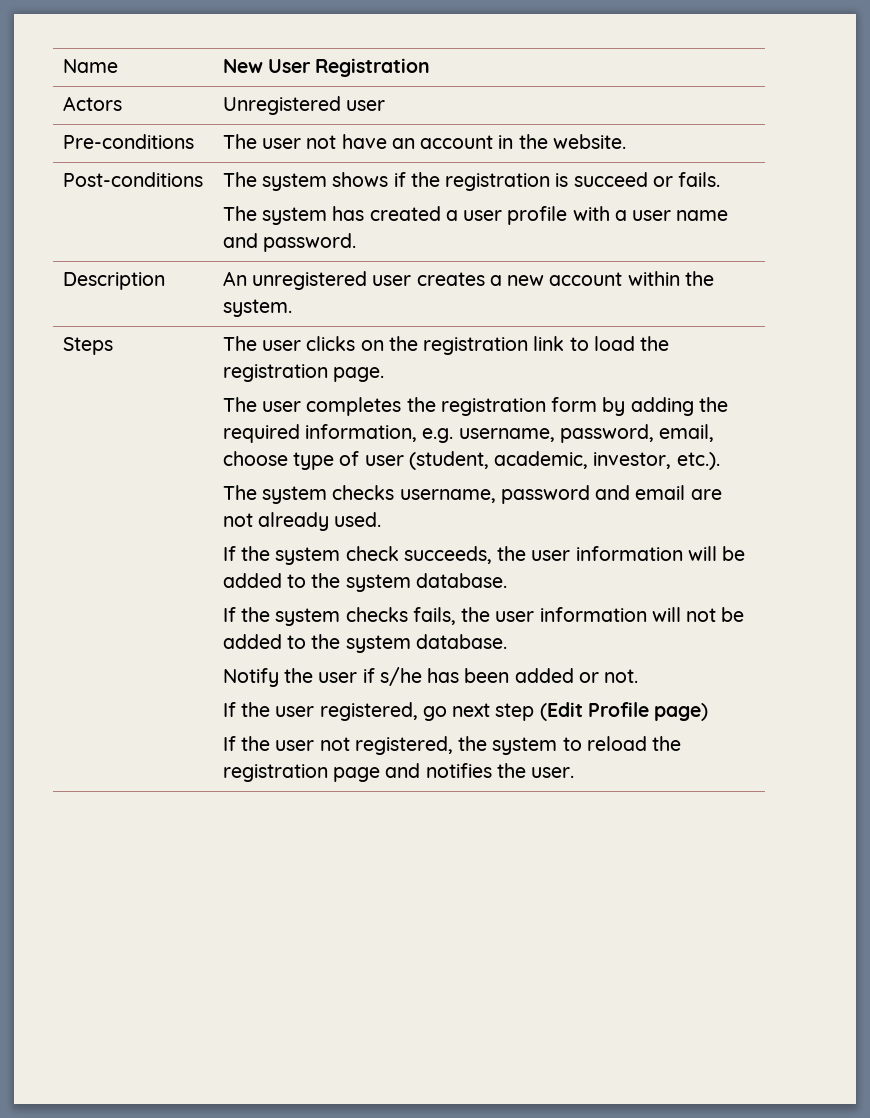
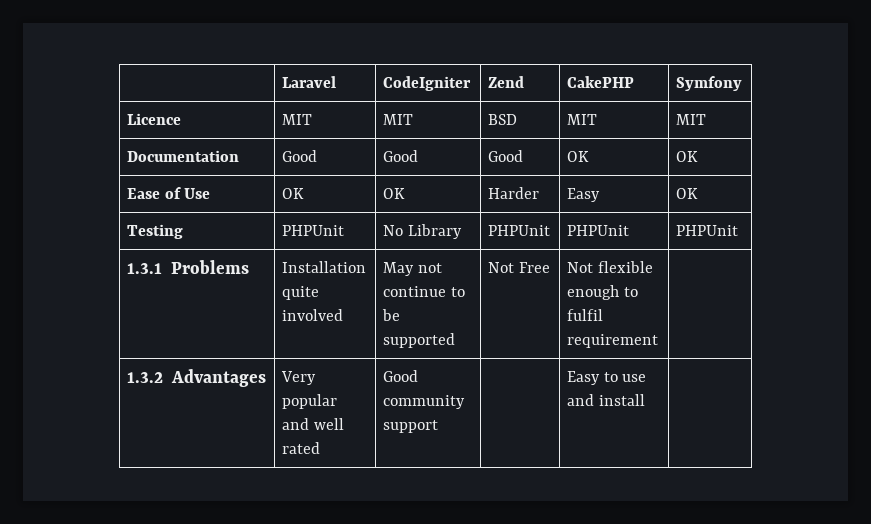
- Name | New User Registration
- Actors | Unregistered user
- Pre-conditions | The user not have an account in the website.
- Post-conditions | The system shows if the registration is succeed or fails.
- The system has created a user profile with a user name and password.
- Description | An unregistered user creates a new account within the system.
- Steps | The user clicks on the registration link to load the registration page.
- The user completes the registration form by adding the required information, e.g. username, password, email, choose type of user (student, academic, investor, etc.).
- The system checks username, password and email are not already used.
- If the system check succeeds, the user information will be added to the system database.
- If the system checks fails, the user information will not be added to the system database.
- Notify the user if s/he has been added or not.
- If the user registered, go next step (Edit Profile page)
- If the user not registered, the system to reload the registration page and notifies the user.
+ | Laravel | CodeIgniter | Zend | CakePHP | Symfony
+ Licence | MIT | MIT | BSD | MIT | MIT
+ Documentation | Good | Good | Good | OK | OK
+ Ease of Use | OK | OK | Harder | Easy | OK
+ Testing | PHPUnit | No Library | PHPUnit | PHPUnit | PHPUnit
+ 1.3.1 Problems | Installation quite involved | May not continue to be supported | Not Free | Not flexible enough to fulfil requirement |
+ 1.3.2 Advantages | Very popular and well rated | Good community support | | Easy to use and install |

